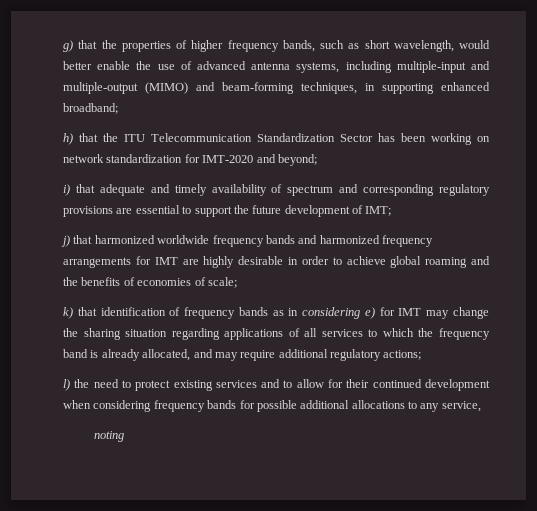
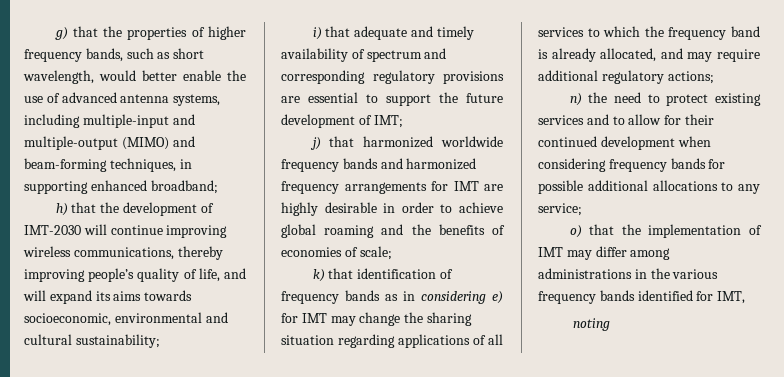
- h) that the ITU Telecommunication Standardization Sector has been working on network standardization for IMT-2020 and beyond;
+ h) that the development of IMT-2030 will continue improving wireless communications, thereby improving people’s quality of life, and will expand its aims towards socioeconomic, environmental and cultural sustainability;
- l) the need to protect existing services and to allow for their continued development when considering frequency bands for possible additional allocations to any service,
+ n) the need to protect existing services and to allow for their continued development when considering frequency bands for possible additional allocations to any service;
+ o) that the implementation of IMT may differ among administrations in the various frequency bands identified for IMT,

